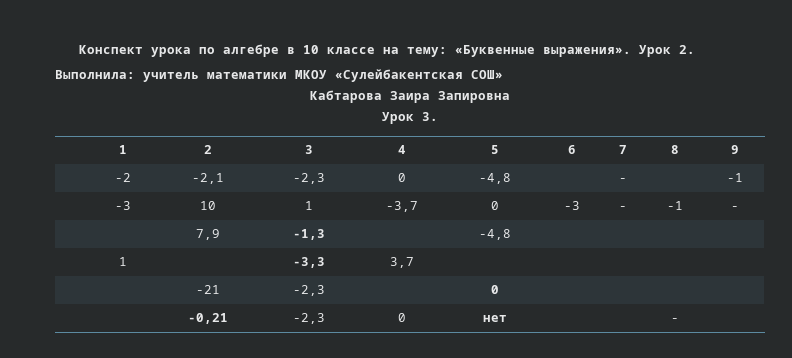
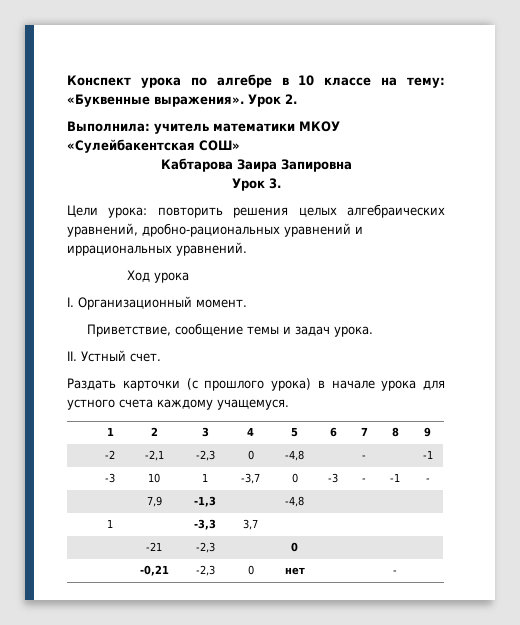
+ Цели урока: повторить решения целых алгебраических уравнений, дробно-рациональных уравнений и иррациональных уравнений.
+ Ход урока
+ I. Организационный момент.
+ Приветствие, сообщение темы и задач урока.
+ II. Устный счет.
+ Раздать карточки (с прошлого урока) в начале урока для устного счета каждому учащемуся.

